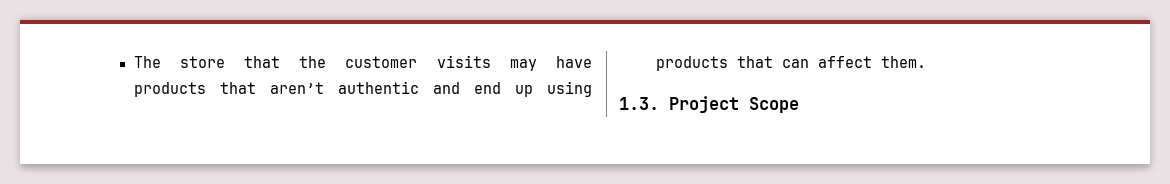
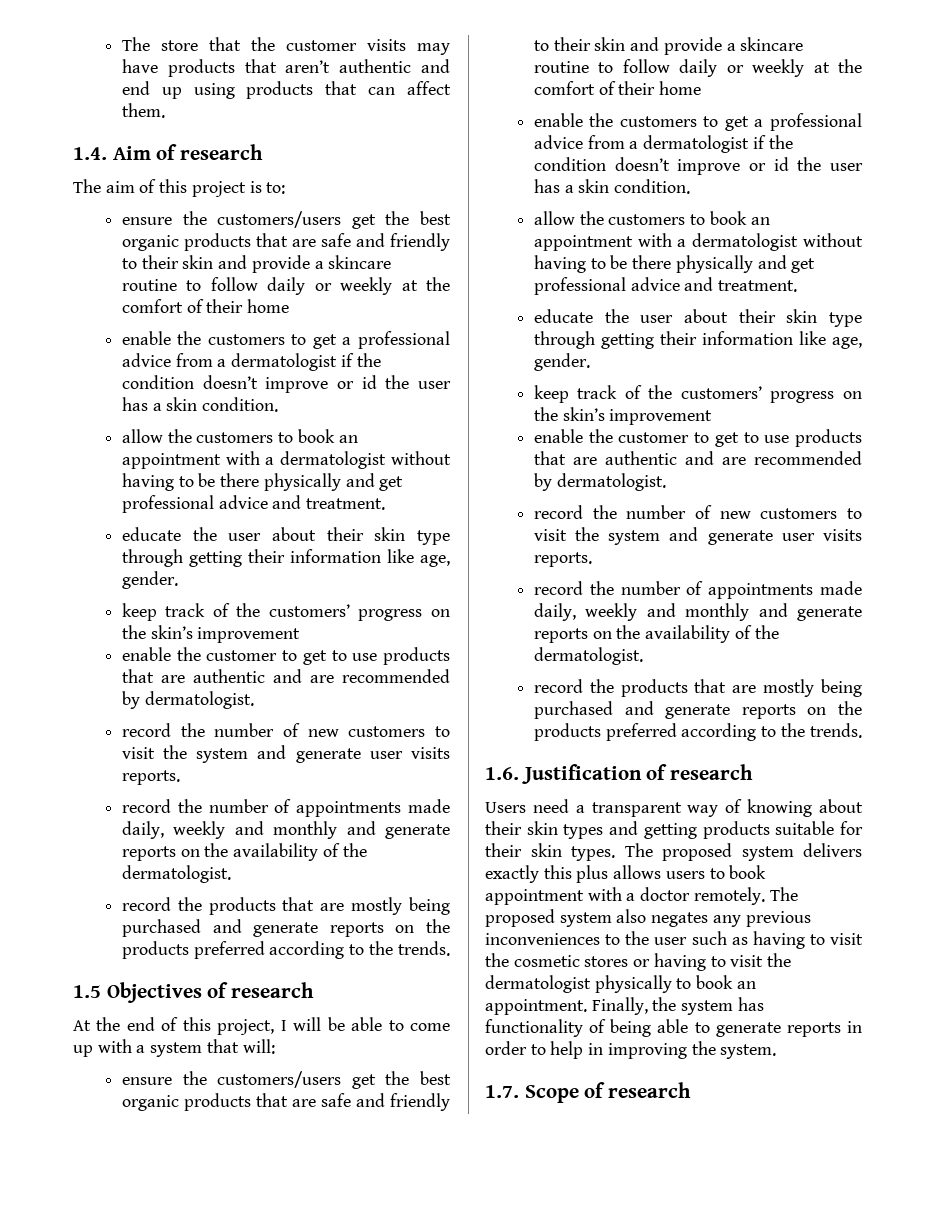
- 1.3. Project Scope
+ 1.4. Aim of research
+ The aim of this project is to:
+ ensure the customers/users get the best organic products that are safe and friendly to their skin and provide a skincare routine to follow daily or weekly at the comfort of their home
+ enable the customers to get a professional advice from a dermatologist if the condition doesn’t improve or id the user has a skin condition.
+ allow the customers to book an appointment with a dermatologist without having to be there physically and get professional advice and treatment.
+ educate the user about their skin type through getting their information like age, gender.
+ keep track of the customers’ progress on the skin’s improvement
+ enable the customer to get to use products that are authentic and are recommended by dermatologist.
+ record the number of new customers to visit the system and generate user visits reports.
+ record the number of appointments made daily, weekly and monthly and generate reports on the availability of the dermatologist.
+ record the products that are mostly being purchased and generate reports on the products preferred according to the trends.
+ 1.5 Objectives of research
+ At the end of this project, I will be able to come up with a system that will:
+ ensure the customers/users get the best organic products that are safe and friendly to their skin and provide a skincare routine to follow daily or weekly at the comfort of their home
+ enable the customers to get a professional advice from a dermatologist if the condition doesn’t improve or id the user has a skin condition.
+ allow the customers to book an appointment with a dermatologist without having to be there physically and get professional advice and treatment.
+ educate the user about their skin type through getting their information like age, gender.
+ keep track of the customers’ progress on the skin’s improvement
+ enable the customer to get to use products that are authentic and are recommended by dermatologist.
+ record the number of new customers to visit the system and generate user visits reports.
+ record the number of appointments made daily, weekly and monthly and generate reports on the availability of the dermatologist.
+ record the products that are mostly being purchased and generate reports on the products preferred according to the trends.
+ 1.6. Justification of research
+ Users need a transparent way of knowing about their skin types and getting products suitable for their skin types. The proposed system delivers exactly this plus allows users to book appointment with a doctor remotely. The proposed system also negates any previous inconveniences to the user such as having to visit the cosmetic stores or having to visit the dermatologist physically to book an appointment. Finally, the system has functionality of being able to generate reports in order to help in improving the system.
+ 1.7. Scope of research

